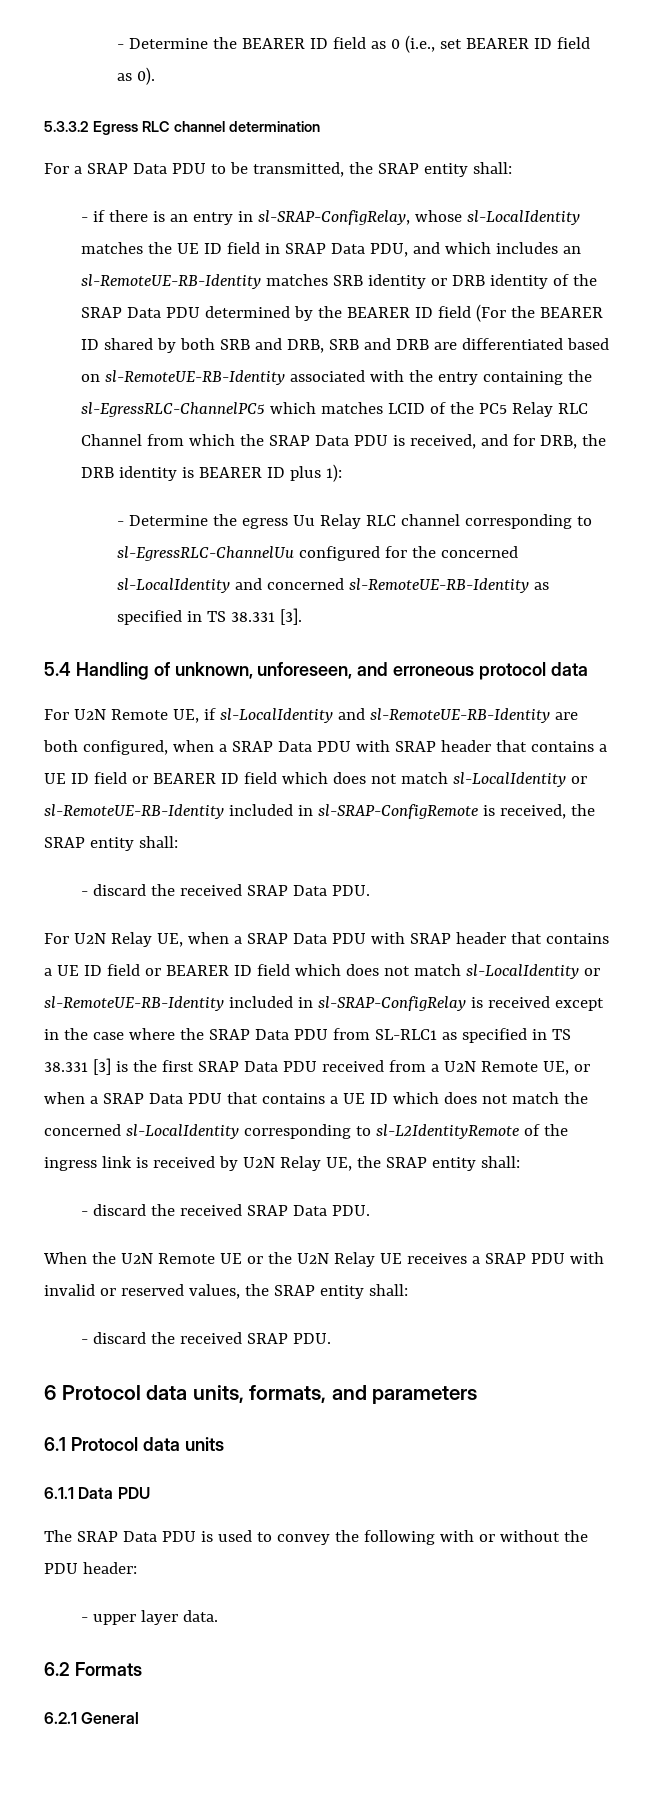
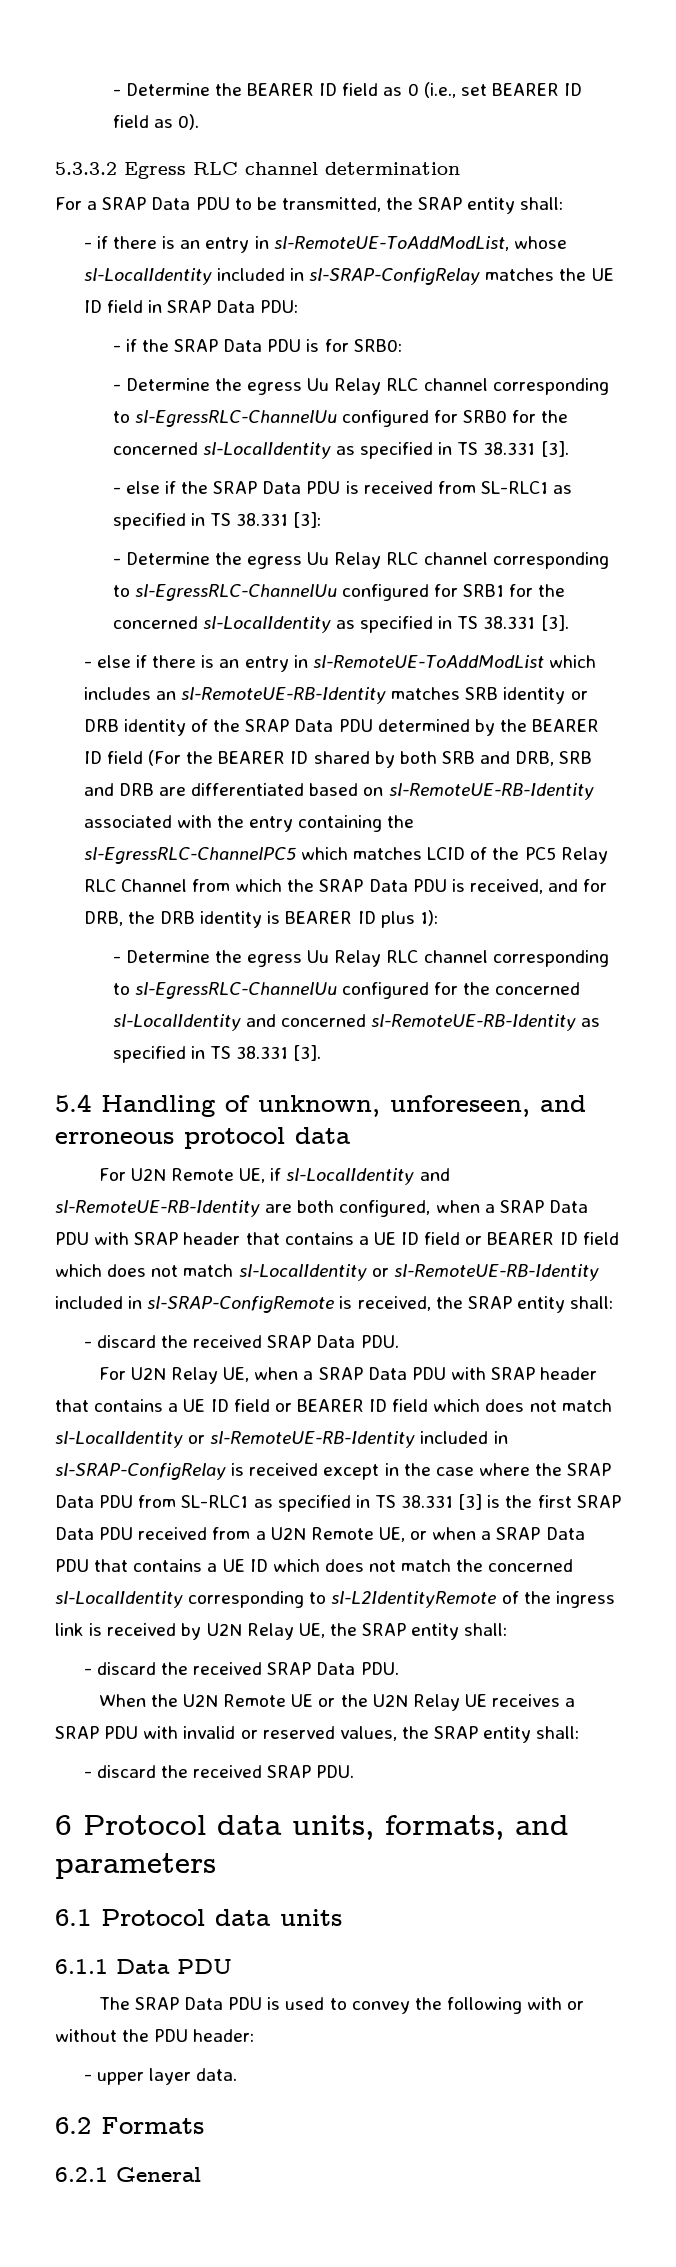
- - if there is an entry in sl-SRAP-ConfigRelay, whose sl-LocalIdentity matches the UE ID field in SRAP Data PDU, and which includes an sl-RemoteUE-RB-Identity matches SRB identity or DRB identity of the SRAP Data PDU determined by the BEARER ID field (For the BEARER ID shared by both SRB and DRB, SRB and DRB are differentiated based on sl-RemoteUE-RB-Identity associated with the entry containing the sl-EgressRLC-ChannelPC5 which matches LCID of the PC5 Relay RLC Channel from which the SRAP Data PDU is received, and for DRB, the DRB identity is BEARER ID plus 1):
+ - if there is an entry in sl-RemoteUE-ToAddModList, whose sl-LocalIdentity included in sl-SRAP-ConfigRelay matches the UE ID field in SRAP Data PDU:
+ - if the SRAP Data PDU is for SRB0:
+ - Determine the egress Uu Relay RLC channel corresponding to sl-EgressRLC-ChannelUu configured for SRB0 for the concerned sl-LocalIdentity as specified in TS 38.331 [3].
+ - else if the SRAP Data PDU is received from SL-RLC1 as specified in TS 38.331 [3]:
+ - Determine the egress Uu Relay RLC channel corresponding to sl-EgressRLC-ChannelUu configured for SRB1 for the concerned sl-LocalIdentity as specified in TS 38.331 [3].
+ - else if there is an entry in sl-RemoteUE-ToAddModList which includes an sl-RemoteUE-RB-Identity matches SRB identity or DRB identity of the SRAP Data PDU determined by the BEARER ID field (For the BEARER ID shared by both SRB and DRB, SRB and DRB are differentiated based on sl-RemoteUE-RB-Identity associated with the entry containing the sl-EgressRLC-ChannelPC5 which matches LCID of the PC5 Relay RLC Channel from which the SRAP Data PDU is received, and for DRB, the DRB identity is BEARER ID plus 1):

